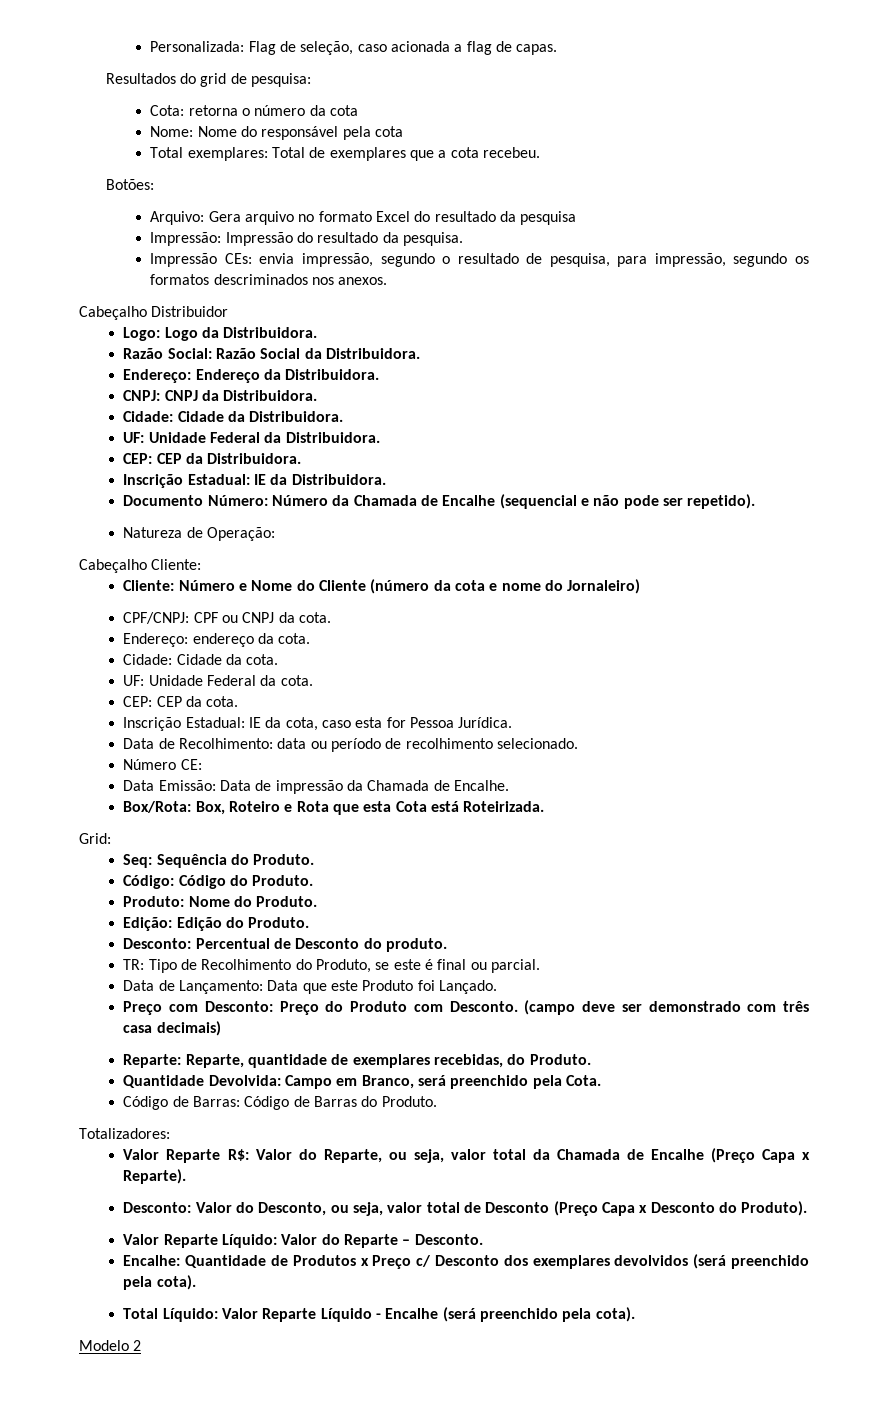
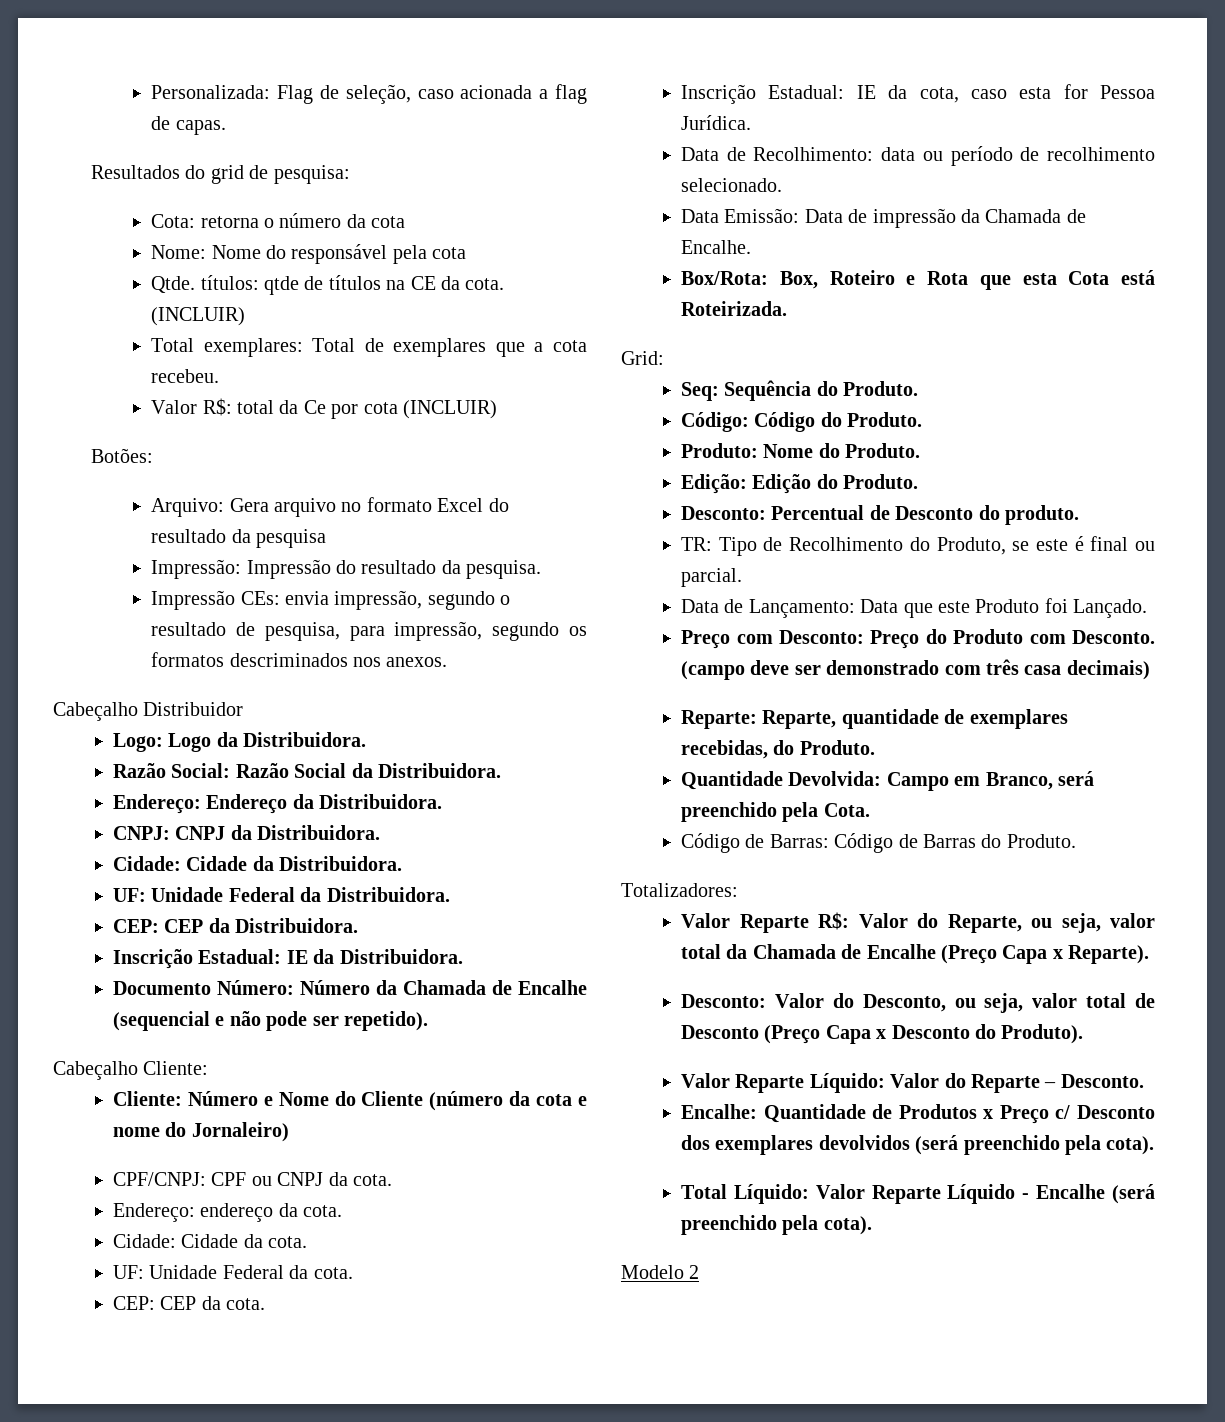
+ Qtde. títulos: qtde de títulos na CE da cota. (INCLUIR)
+ Valor R$: total da Ce por cota (INCLUIR)
- Natureza de Operação:
- Número CE:

